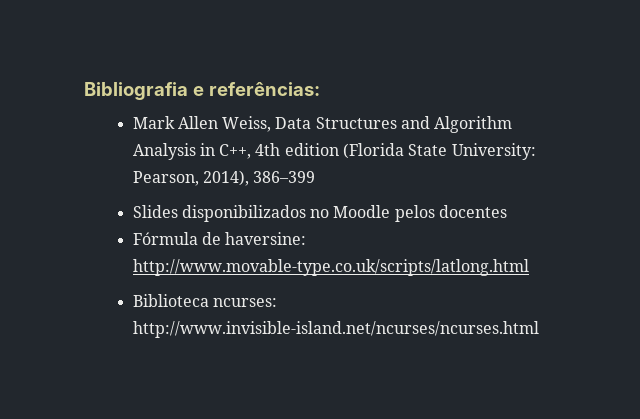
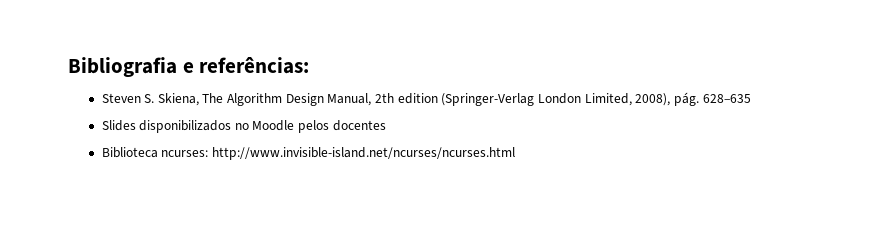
- Mark Allen Weiss, Data Structures and Algorithm Analysis in C++, 4th edition (Florida State University: Pearson, 2014), 386–399
+ Steven S. Skiena, The Algorithm Design Manual, 2th edition (Springer-Verlag London Limited, 2008), pág. 628–635
- Fórmula de haversine: http://www.movable-type.co.uk/scripts/latlong.html

